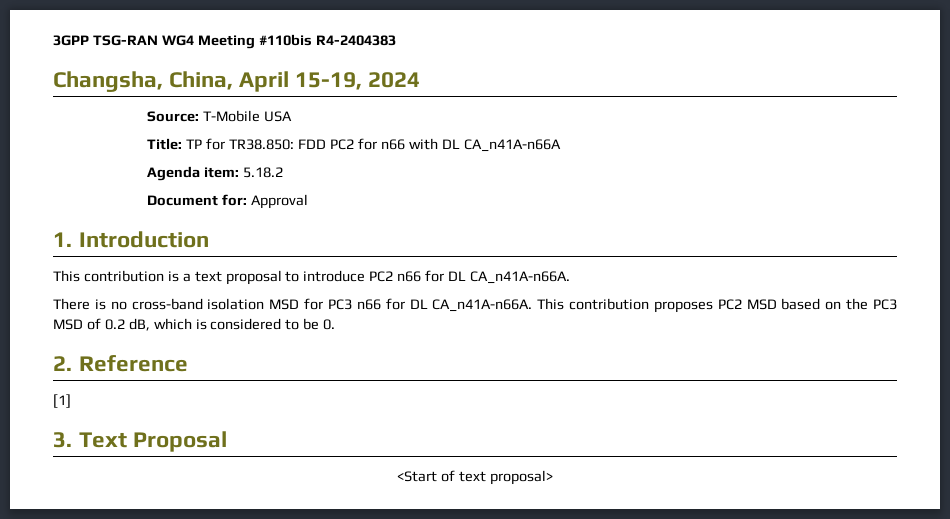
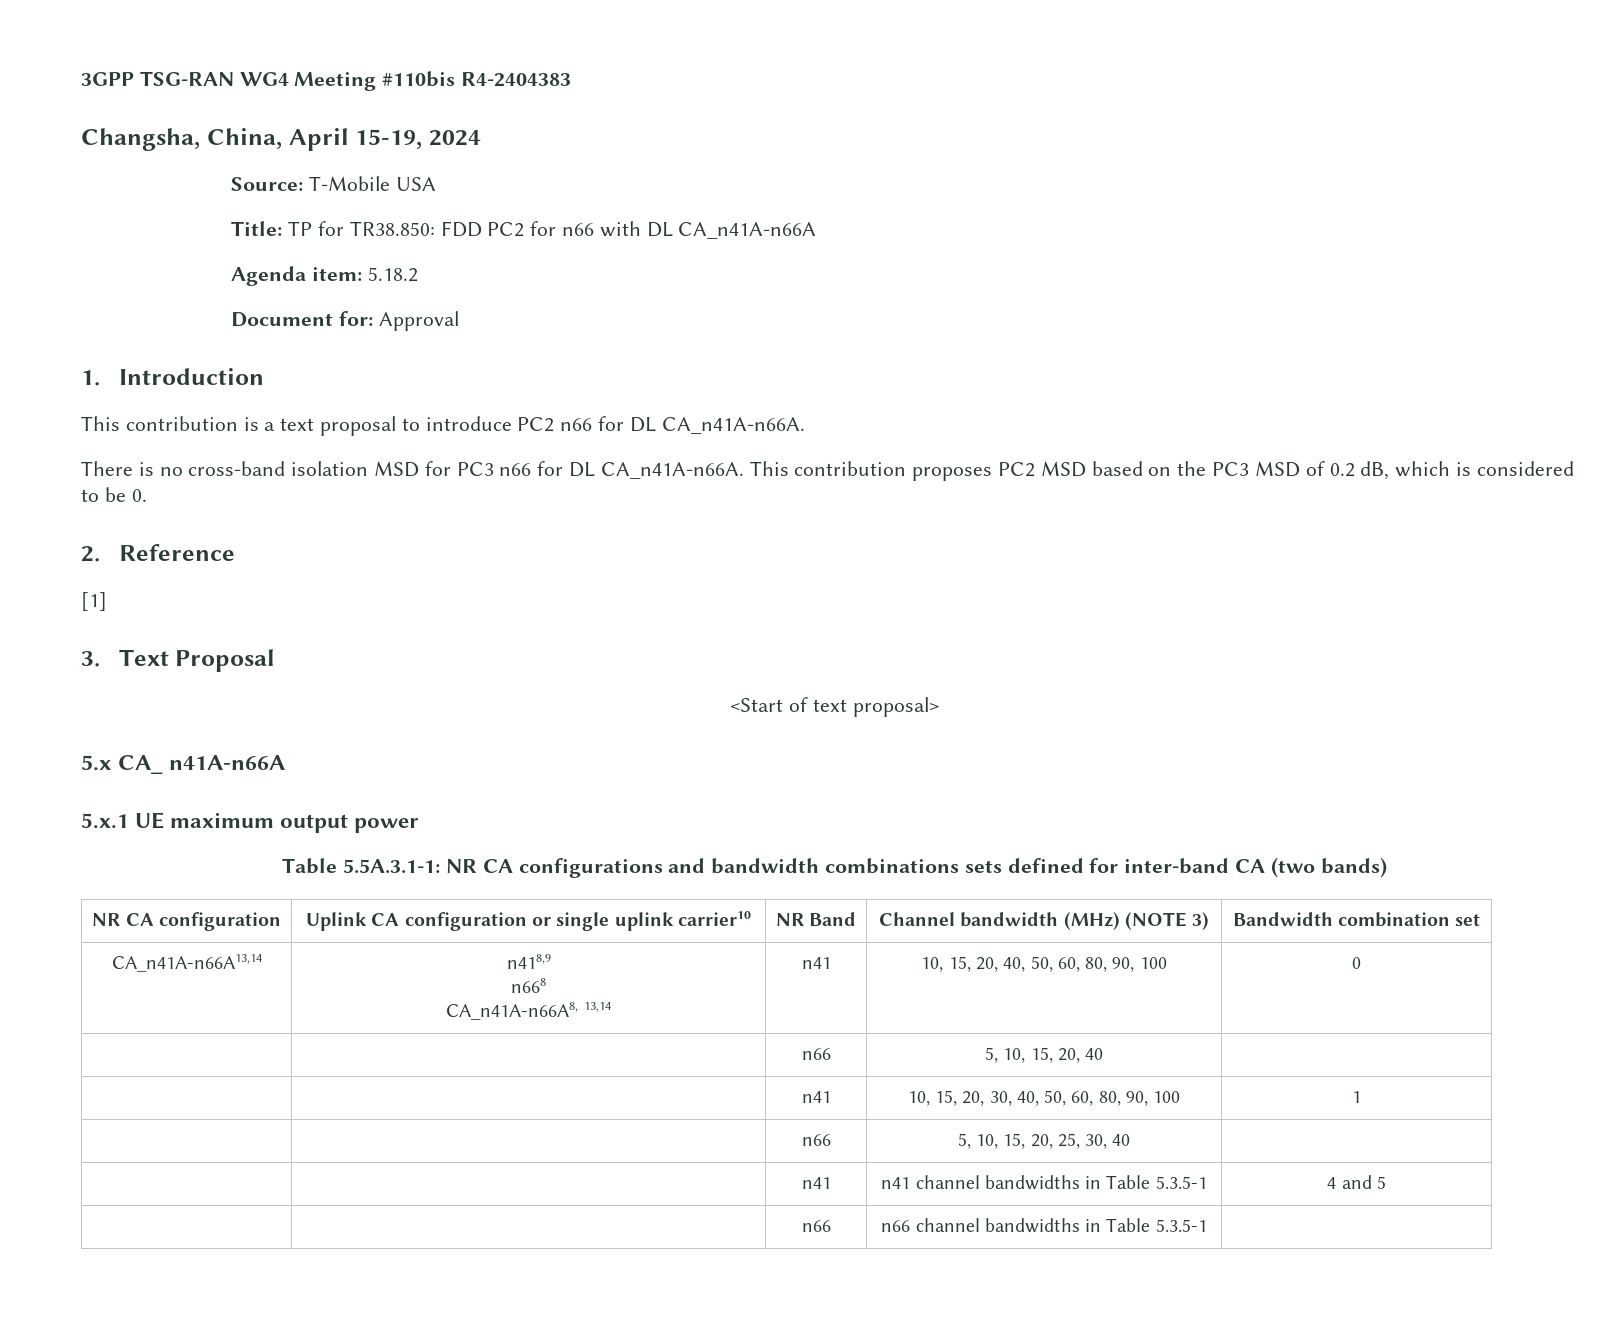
+ 5.x CA_ n41A-n66A
+ 5.x.1 UE maximum output power
+ Table 5.5A.3.1-1: NR CA configurations and bandwidth combinations sets defined for inter-band CA (two bands)
+ NR CA configuration | Uplink CA configuration or single uplink carrier10 | NR Band | Channel bandwidth (MHz) (NOTE 3) | Bandwidth combination set
+ CA_n41A-n66A13,14 | n418,9
+ n668
+ CA_n41A-n66A8, 13,14 | n41 | 10, 15, 20, 40, 50, 60, 80, 90, 100 | 0
+ | | n66 | 5, 10, 15, 20, 40 |
+ | | n41 | 10, 15, 20, 30, 40, 50, 60, 80, 90, 100 | 1
+ | | n66 | 5, 10, 15, 20, 25, 30, 40 |
+ | | n41 | n41 channel bandwidths in Table 5.3.5-1 | 4 and 5
+ | | n66 | n66 channel bandwidths in Table 5.3.5-1 |

